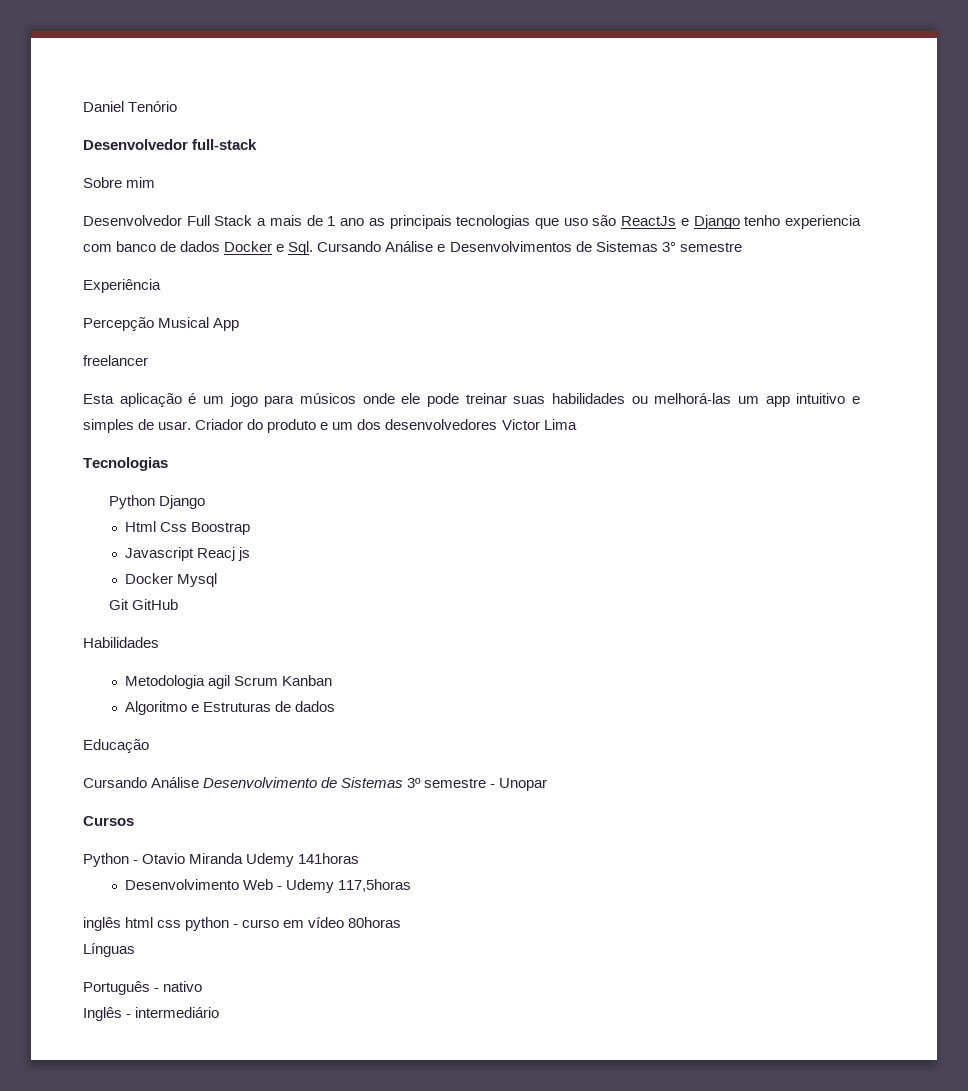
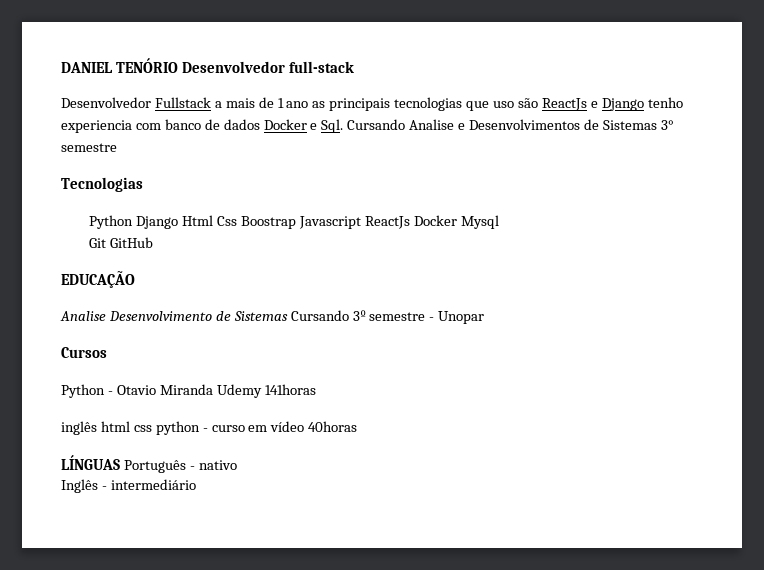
- Daniel Tenório
- Desenvolvedor full-stack
+ DANIEL TENÓRIO Desenvolvedor full-stack
- Sobre mim
- Desenvolvedor Full Stack a mais de 1 ano as principais tecnologias que uso são ReactJs e Django tenho experiencia com banco de dados Docker e Sql. Cursando Análise e Desenvolvimentos de Sistemas 3° semestre
+ Desenvolvedor Fullstack a mais de 1 ano as principais tecnologias que uso são ReactJs e Django tenho experiencia com banco de dados Docker e Sql. Cursando Analise e Desenvolvimentos de Sistemas 3° semestre
- Experiência
- Percepção Musical App
- freelancer
- Esta aplicação é um jogo para músicos onde ele pode treinar suas habilidades ou melhorá-las um app intuitivo e simples de usar. Criador do produto e um dos desenvolvedores Victor Lima
- Python Django
- Html Css Boostrap
- Javascript Reacj js
- Docker Mysql
+ Python Django Html Css Boostrap Javascript ReactJs Docker Mysql
- Habilidades
- Metodologia agil Scrum Kanban
- Algoritmo e Estruturas de dados
- Educação
- Cursando Análise Desenvolvimento de Sistemas 3º semestre - Unopar
+ EDUCAÇÃO
+ Analise Desenvolvimento de Sistemas Cursando 3º semestre - Unopar
- Desenvolvimento Web - Udemy 117,5horas
- inglês html css python - curso em vídeo 80horas
- Línguas
- Português - nativo
+ inglês html css python - curso em vídeo 40horas
+ LÍNGUAS Português - nativo

